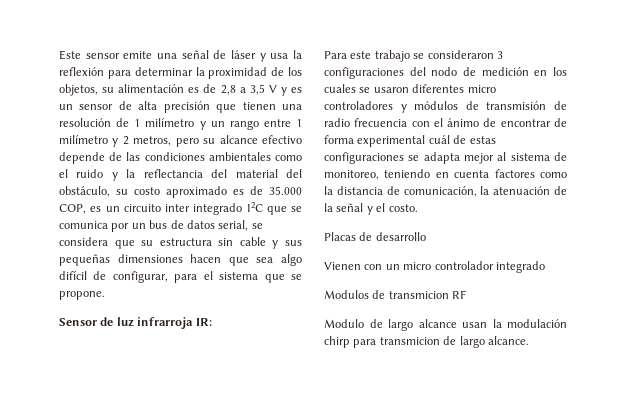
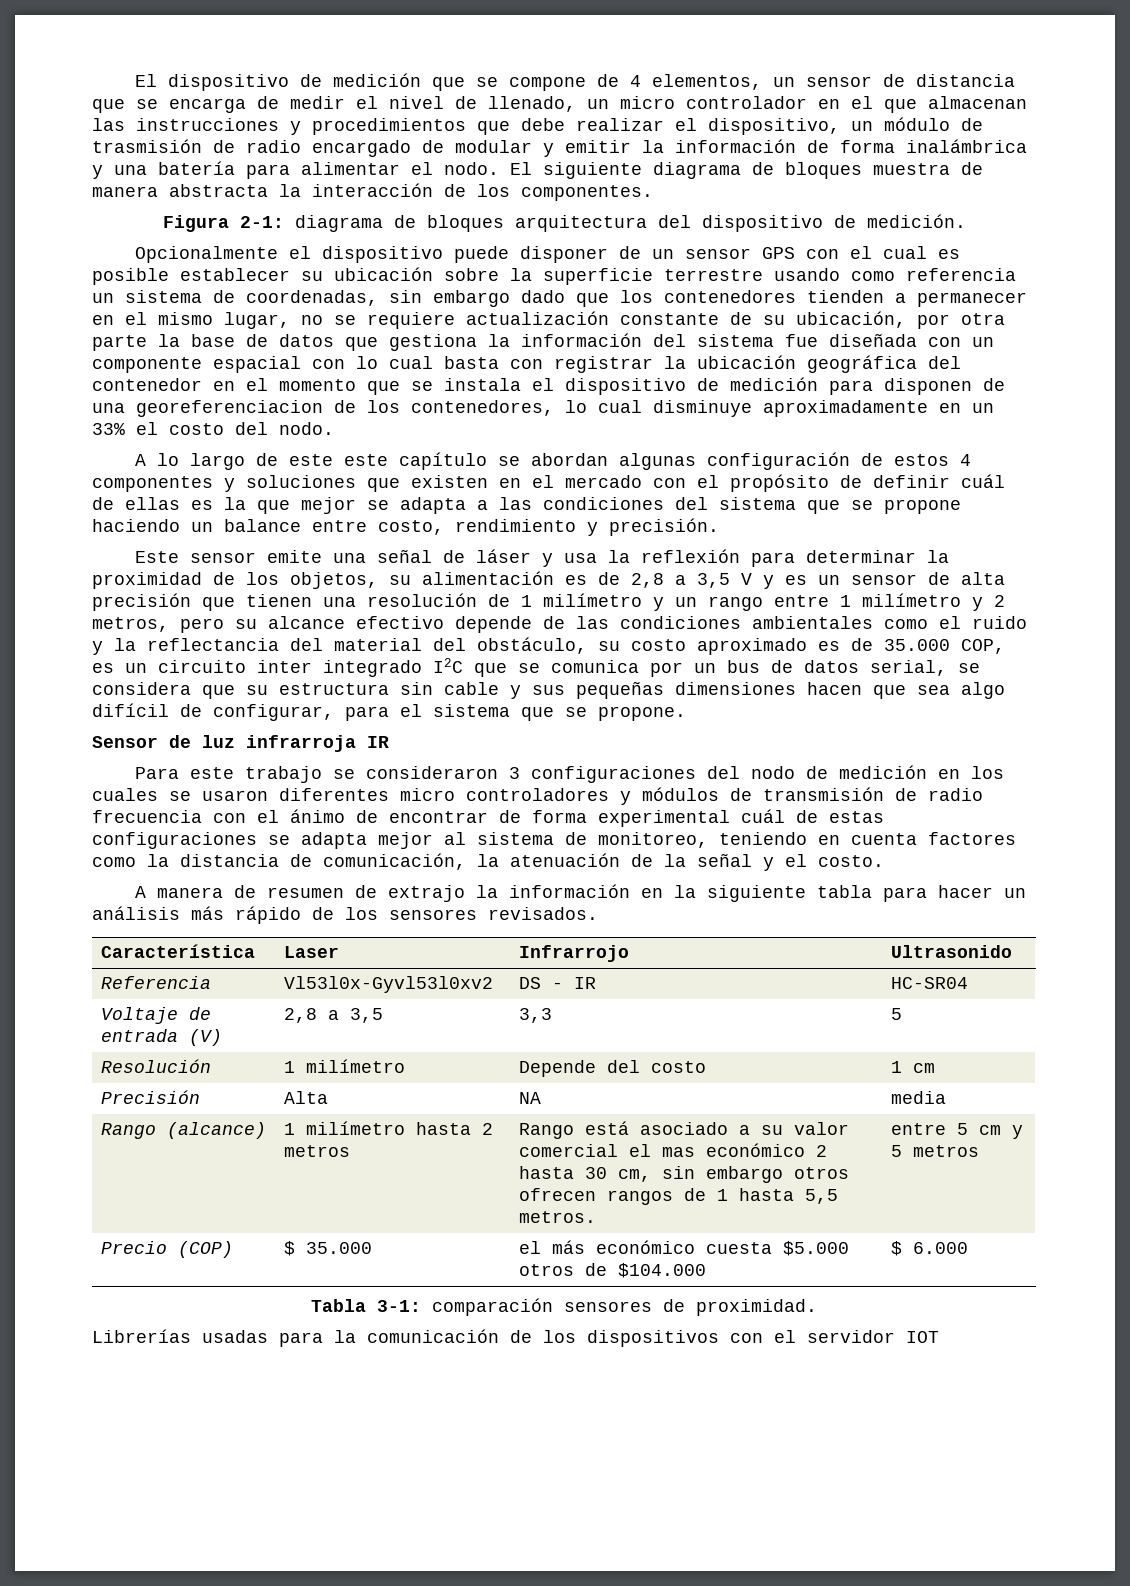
+ El dispositivo de medición que se compone de 4 elementos, un sensor de distancia que se encarga de medir el nivel de llenado, un micro controlador en el que almacenan las instrucciones y procedimientos que debe realizar el dispositivo, un módulo de trasmisión de radio encargado de modular y emitir la información de forma inalámbrica y una batería para alimentar el nodo. El siguiente diagrama de bloques muestra de manera abstracta la interacción de los componentes.
+ Figura 2-1: diagrama de bloques arquitectura del dispositivo de medición.
+ Opcionalmente el dispositivo puede disponer de un sensor GPS con el cual es posible establecer su ubicación sobre la superficie terrestre usando como referencia un sistema de coordenadas, sin embargo dado que los contenedores tienden a permanecer en el mismo lugar, no se requiere actualización constante de su ubicación, por otra parte la base de datos que gestiona la información del sistema fue diseñada con un componente espacial con lo cual basta con registrar la ubicación geográfica del contenedor en el momento que se instala el dispositivo de medición para disponen de una georeferenciacion de los contenedores, lo cual disminuye aproximadamente en un 33% el costo del nodo.
+ A lo largo de este este capítulo se abordan algunas configuración de estos 4 componentes y soluciones que existen en el mercado con el propósito de definir cuál de ellas es la que mejor se adapta a las condiciones del sistema que se propone haciendo un balance entre costo, rendimiento y precisión.
- Sensor de luz infrarroja IR:
+ Sensor de luz infrarroja IR
- Placas de desarrollo
- Vienen con un micro controlador integrado
- Modulos de transmicion RF
- Modulo de largo alcance usan la modulación chirp para transmicion de largo alcance.
+ A manera de resumen de extrajo la información en la siguiente tabla para hacer un análisis más rápido de los sensores revisados.
+ Característica | Laser | Infrarrojo | Ultrasonido
+ Referencia | Vl53l0x-Gyvl53l0xv2 | DS - IR | HC-SR04
+ Voltaje de entrada (V) | 2,8 a 3,5 | 3,3 | 5
+ Resolución | 1 milímetro | Depende del costo | 1 cm
+ Precisión | Alta | NA | media
+ Rango (alcance) | 1 milímetro hasta 2 metros | Rango está asociado a su valor comercial el mas económico 2 hasta 30 cm, sin embargo otros ofrecen rangos de 1 hasta 5,5 metros. | entre 5 cm y 5 metros
+ Precio (COP) | $ 35.000 | el más económico cuesta $5.000 otros de $104.000 | $ 6.000
+ Tabla 3-1: comparación sensores de proximidad.
+ Librerías usadas para la comunicación de los dispositivos con el servidor IOT

